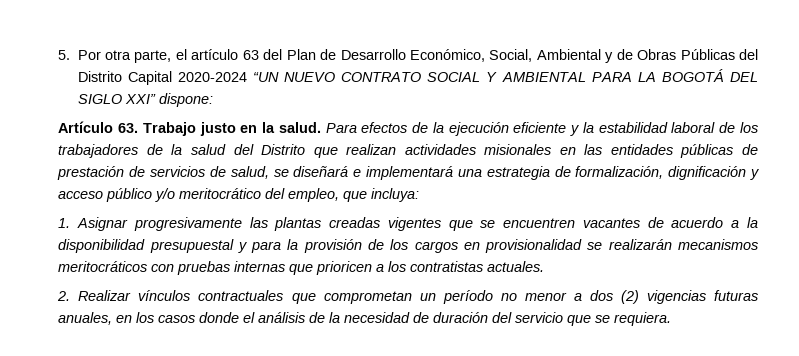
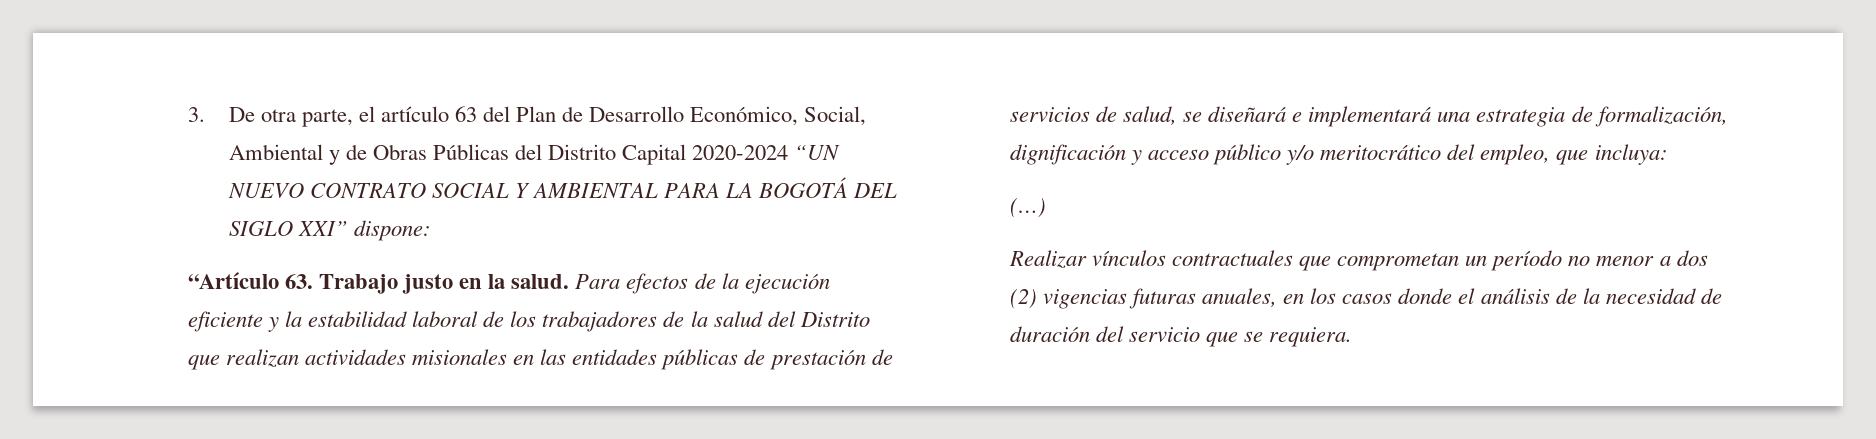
- 5. Por otra parte, el artículo 63 del Plan de Desarrollo Económico, Social, Ambiental y de Obras Públicas del Distrito Capital 2020-2024 “UN NUEVO CONTRATO SOCIAL Y AMBIENTAL PARA LA BOGOTÁ DEL SIGLO XXI” dispone:
+ 3. De otra parte, el artículo 63 del Plan de Desarrollo Económico, Social, Ambiental y de Obras Públicas del Distrito Capital 2020-2024 “UN NUEVO CONTRATO SOCIAL Y AMBIENTAL PARA LA BOGOTÁ DEL SIGLO XXI” dispone:
- Artículo 63. Trabajo justo en la salud.
+ “Artículo 63. Trabajo justo en la salud.
- 1. Asignar progresivamente las plantas creadas vigentes que se encuentren vacantes de acuerdo a la disponibilidad presupuestal y para la provisión de los cargos en provisionalidad se realizarán mecanismos meritocráticos con pruebas internas que prioricen a los contratistas actuales.
- 2. Realizar vínculos contractuales que comprometan un período no menor a dos (2) vigencias futuras anuales, en los casos donde el análisis de la necesidad de duración del servicio que se requiera.
+ (…)
+ Realizar vínculos contractuales que comprometan un período no menor a dos (2) vigencias futuras anuales, en los casos donde el análisis de la necesidad de duración del servicio que se requiera.

